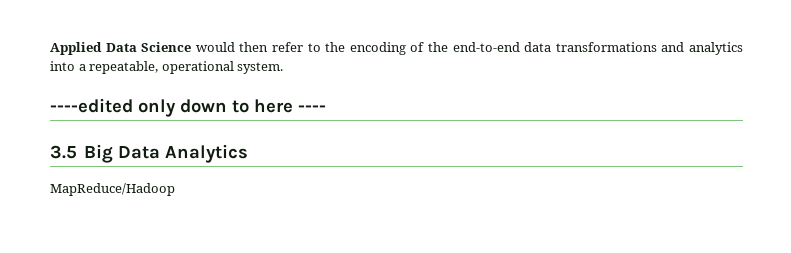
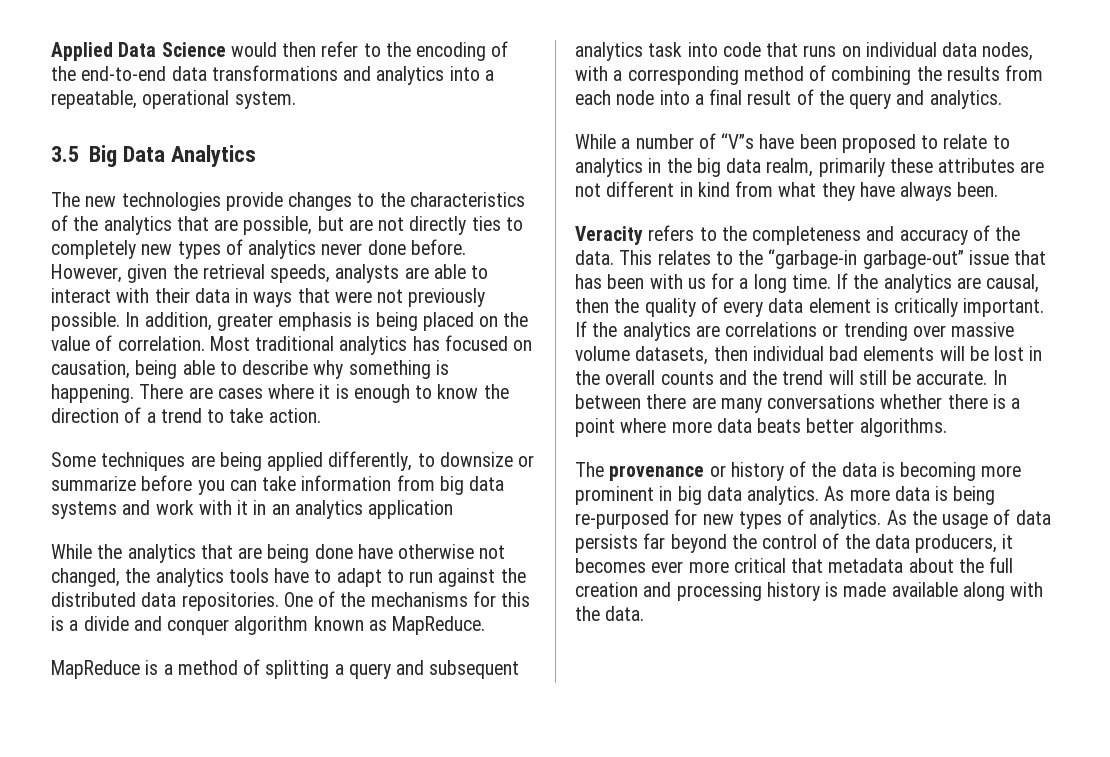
- ----edited only down to here ----
  3.5 Big Data Analytics
- MapReduce/Hadoop
+ The new technologies provide changes to the characteristics of the analytics that are possible, but are not directly ties to completely new types of analytics never done before. However, given the retrieval speeds, analysts are able to interact with their data in ways that were not previously possible. In addition, greater emphasis is being placed on the value of correlation. Most traditional analytics has focused on causation, being able to describe why something is happening. There are cases where it is enough to know the direction of a trend to take action.
+ Some techniques are being applied differently, to downsize or summarize before you can take information from big data systems and work with it in an analytics application
+ While the analytics that are being done have otherwise not changed, the analytics tools have to adapt to run against the distributed data repositories. One of the mechanisms for this is a divide and conquer algorithm known as MapReduce.
+ MapReduce is a method of splitting a query and subsequent analytics task into code that runs on individual data nodes, with a corresponding method of combining the results from each node into a final result of the query and analytics.
+ While a number of “V”s have been proposed to relate to analytics in the big data realm, primarily these attributes are not different in kind from what they have always been.
+ Veracity refers to the completeness and accuracy of the data. This relates to the “garbage-in garbage-out” issue that has been with us for a long time. If the analytics are causal, then the quality of every data element is critically important. If the analytics are correlations or trending over massive volume datasets, then individual bad elements will be lost in the overall counts and the trend will still be accurate. In between there are many conversations whether there is a point where more data beats better algorithms.
+ The provenance or history of the data is becoming more prominent in big data analytics. As more data is being re-purposed for new types of analytics. As the usage of data persists far beyond the control of the data producers, it becomes ever more critical that metadata about the full creation and processing history is made available along with the data.

